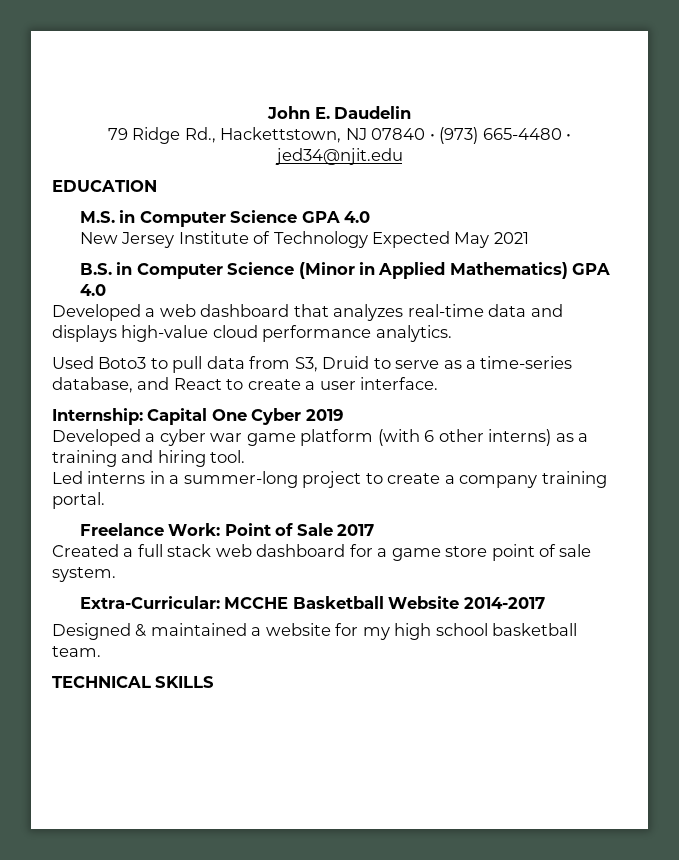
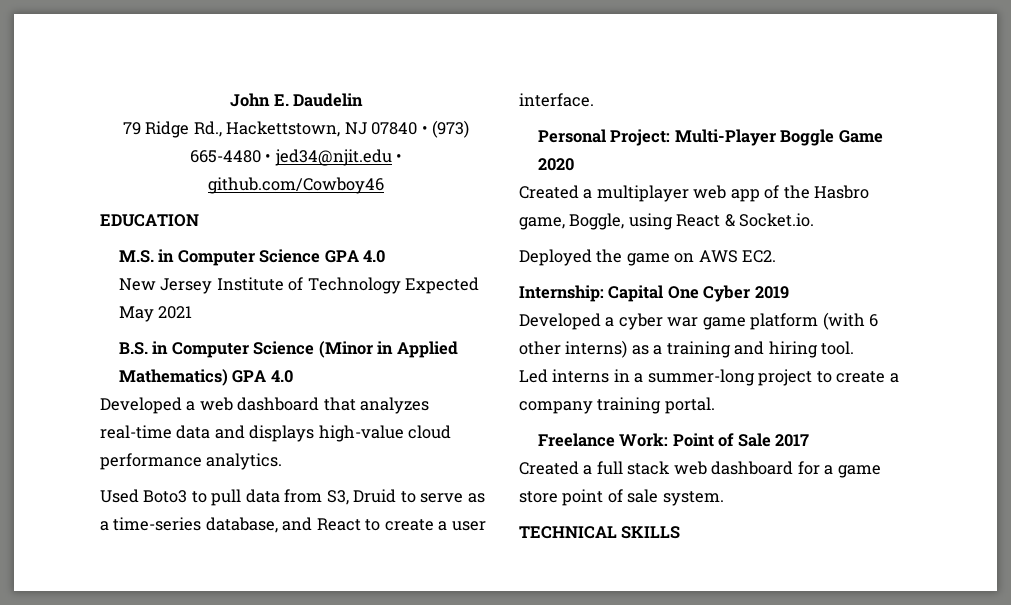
- 79 Ridge Rd., Hackettstown, NJ 07840 • (973) 665-4480 • jed34@njit.edu
+ 79 Ridge Rd., Hackettstown, NJ 07840 • (973) 665-4480 • jed34@njit.edu • github.com/Cowboy46
+ Personal Project: Multi-Player Boggle Game 2020
+ Created a multiplayer web app of the Hasbro game, Boggle, using React & Socket.io.
+ Deployed the game on AWS EC2.
- Extra-Curricular: MCCHE Basketball Website 2014-2017
- Designed & maintained a website for my high school basketball team.

